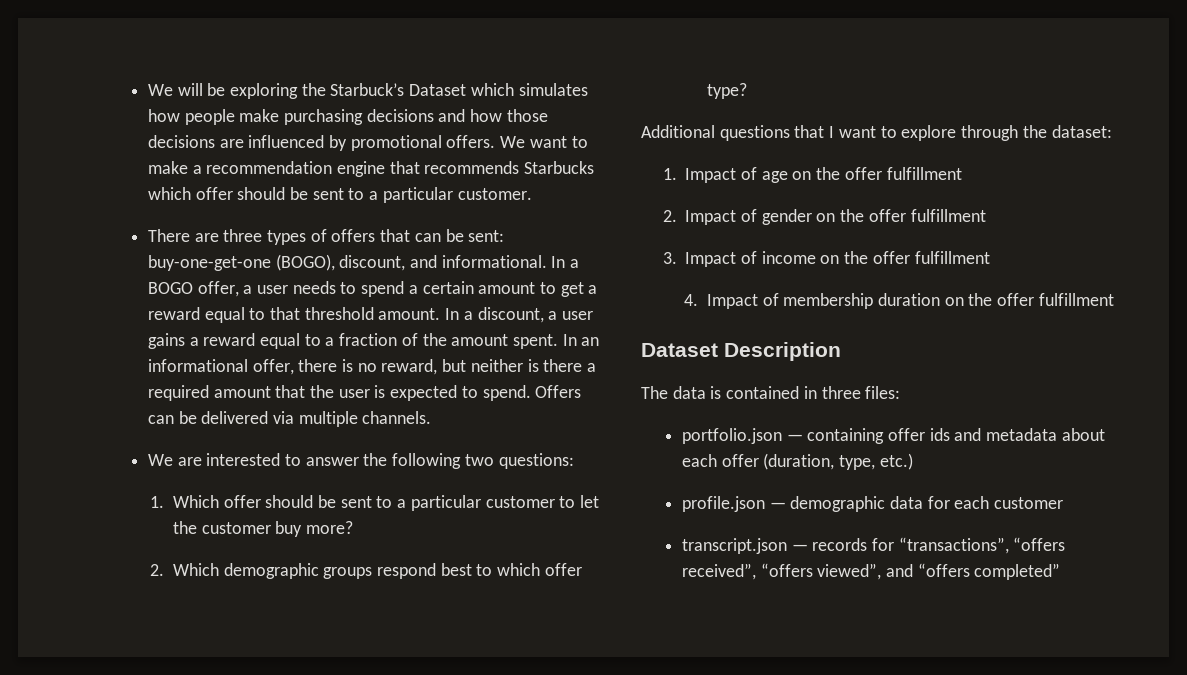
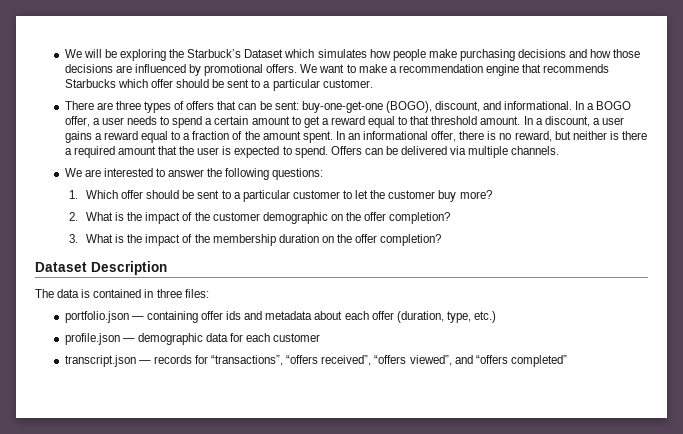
- We are interested to answer the following two questions:
+ We are interested to answer the following questions:
- 2. Which demographic groups respond best to which offer type?
- Additional questions that I want to explore through the dataset:
- 1. Impact of age on the offer fulfillment
- 2. Impact of gender on the offer fulfillment
- 3. Impact of income on the offer fulfillment
- 4. Impact of membership duration on the offer fulfillment
+ 2. What is the impact of the customer demographic on the offer completion?
+ 3. What is the impact of the membership duration on the offer completion?

